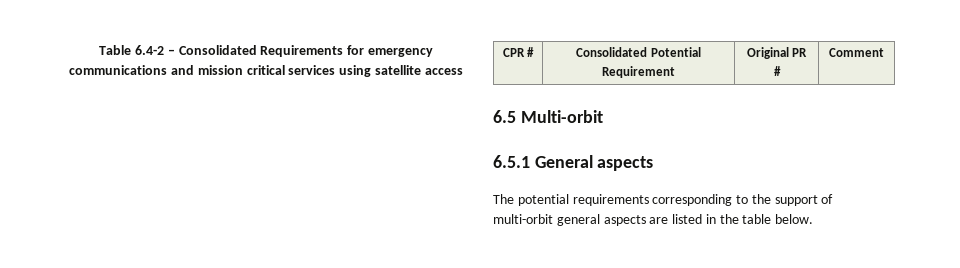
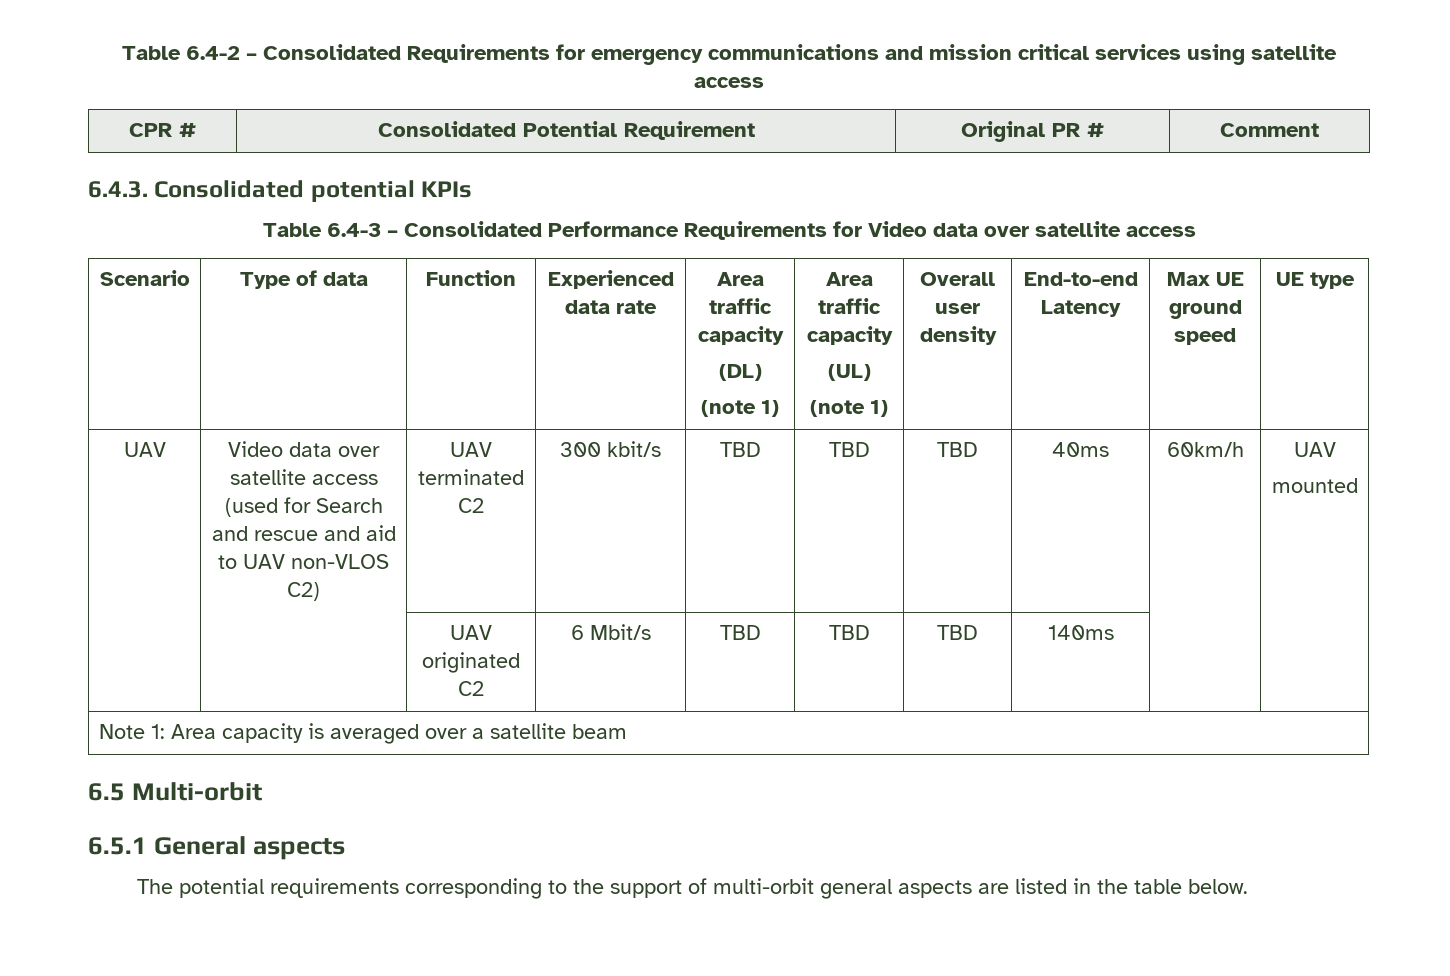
+ 6.4.3. Consolidated potential KPIs
+ Table 6.4-3 – Consolidated Performance Requirements for Video data over satellite access
+ Scenario | Type of data | Function | Experienced data rate | Area traffic capacity
+ (DL)
+ (note 1) | Area traffic capacity
+ (UL)
+ (note 1) | Overall user density | End-to-end Latency | Max UE ground speed | UE type
+ UAV | Video data over satellite access (used for Search and rescue and aid to UAV non-VLOS C2) | UAV terminated C2 | 300 kbit/s | TBD | TBD | TBD | 40ms | 60km/h | UAV
+ mounted
+ | | UAV originated C2 | 6 Mbit/s | TBD | TBD | TBD | 140ms | |
+ Note 1: Area capacity is averaged over a satellite beam

